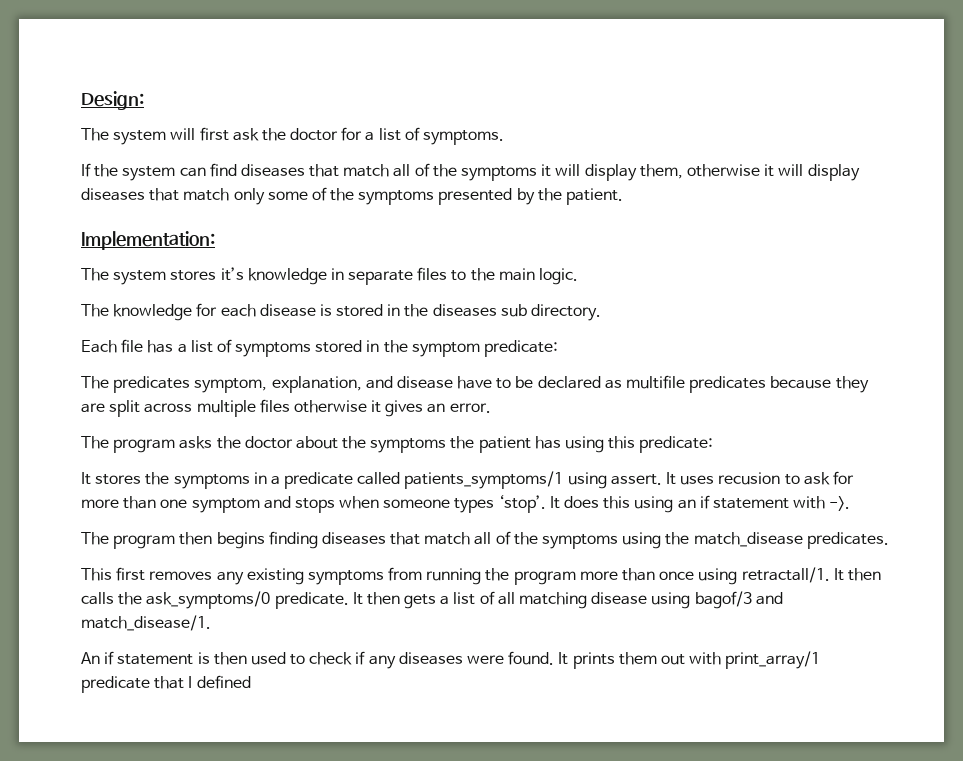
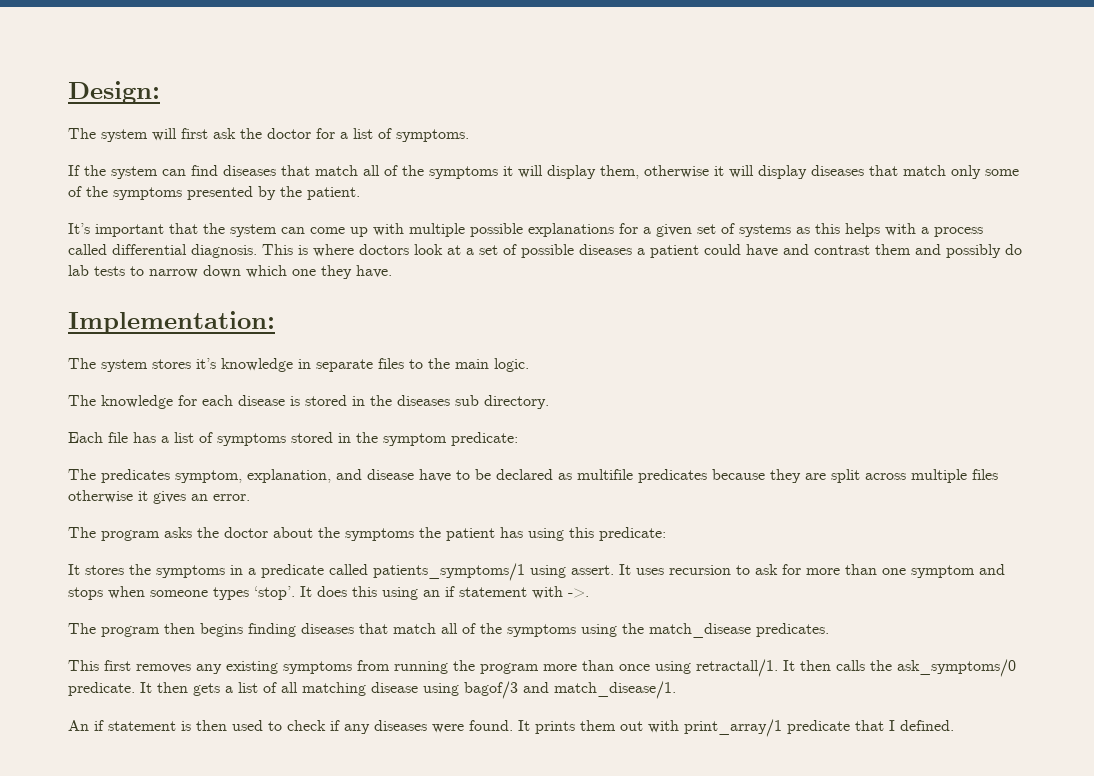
+ It’s important that the system can come up with multiple possible explanations for a given set of systems as this helps with a process called differential diagnosis. This is where doctors look at a set of possible diseases a patient could have and contrast them and possibly do lab tests to narrow down which one they have.
- It uses recusion to ask for more than one symptom and stops when someone types ‘stop’.
+ It uses recursion to ask for more than one symptom and stops when someone types ‘stop’.
- It prints them out with print_array/1 predicate that I defined
+ It prints them out with print_array/1 predicate that I defined.

